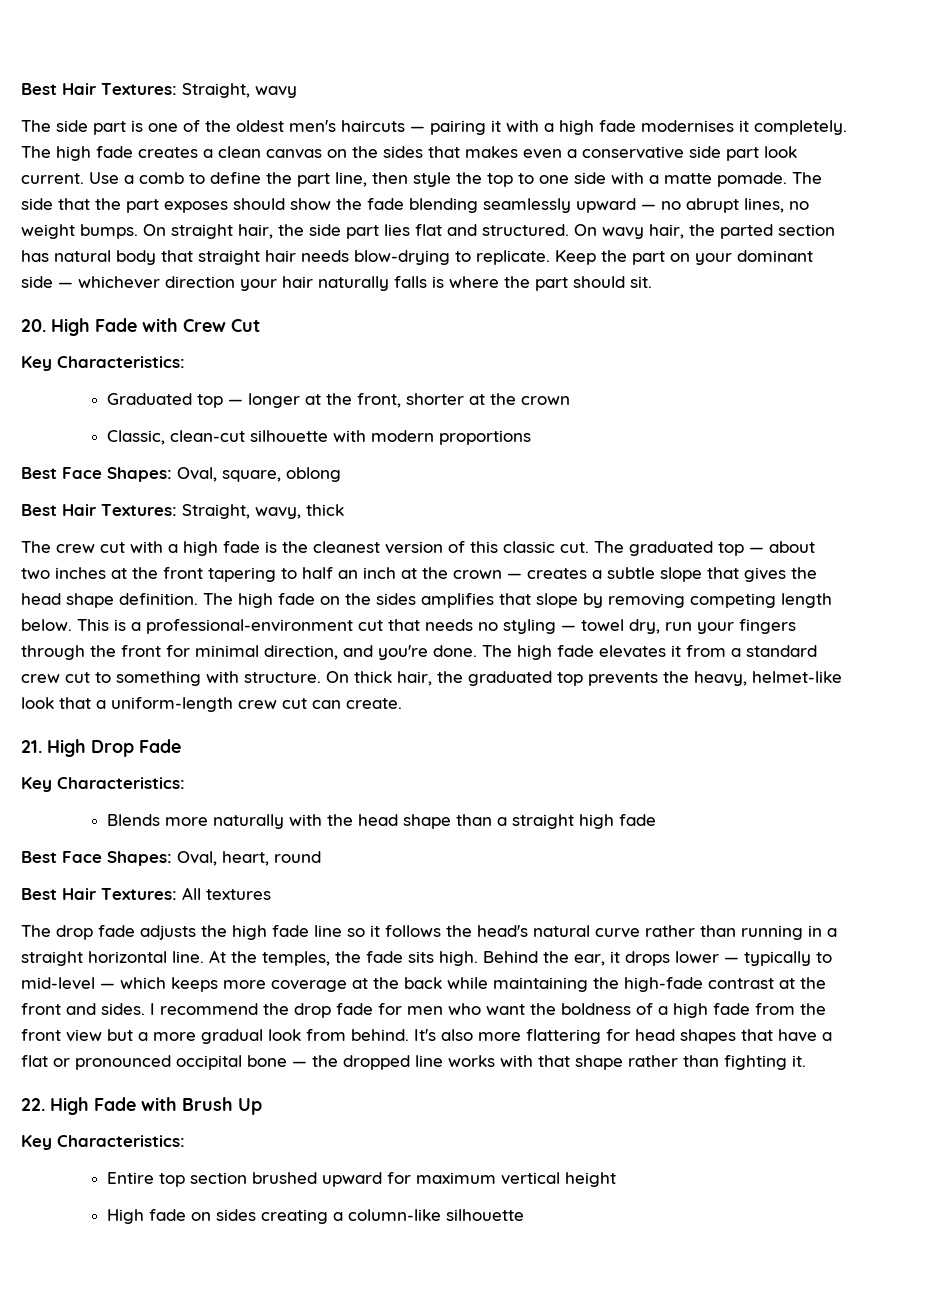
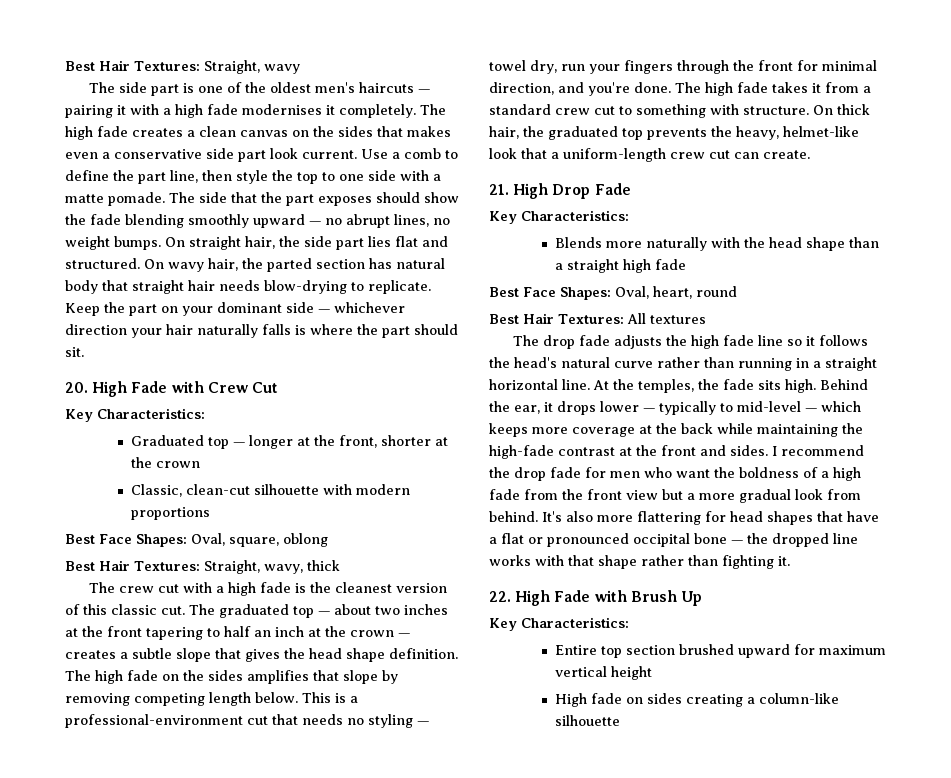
- The side that the part exposes should show the fade blending seamlessly upward — no abrupt lines, no weight bumps.
+ The side that the part exposes should show the fade blending smoothly upward — no abrupt lines, no weight bumps.
- The high fade elevates it from a standard crew cut to something with structure.
+ The high fade takes it from a standard crew cut to something with structure.

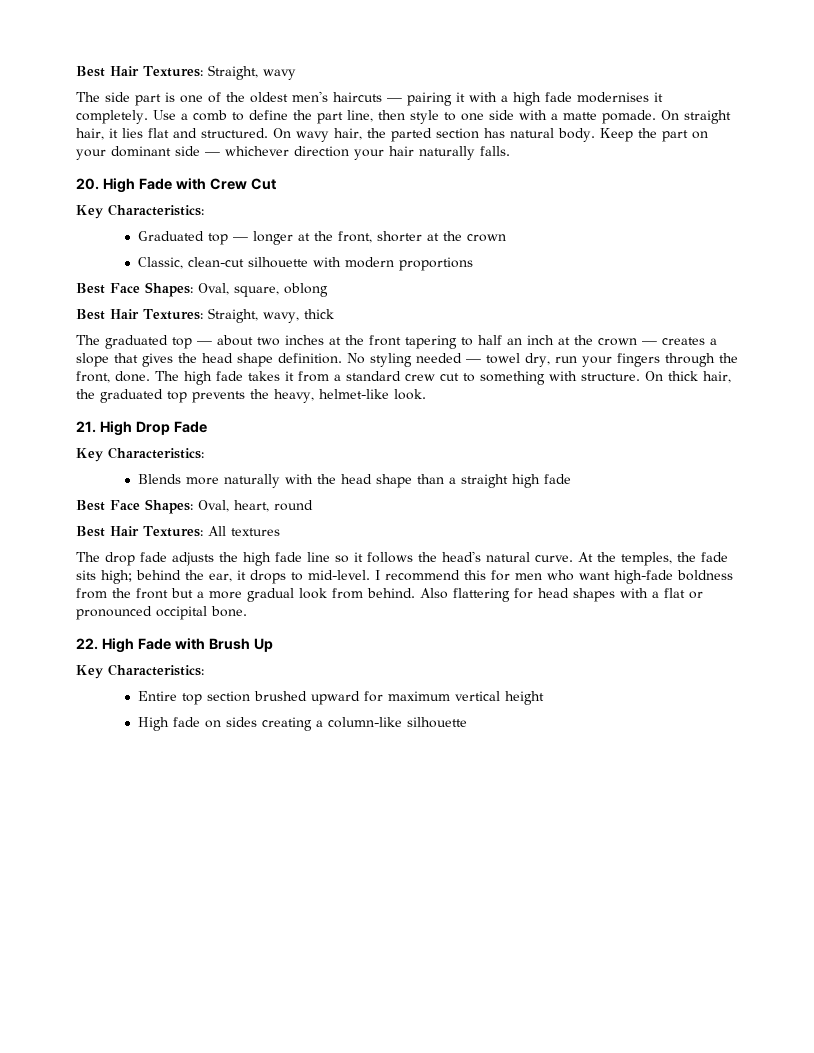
- The high fade creates a clean canvas on the sides that makes even a conservative side part look current.
- Use a comb to define the part line, then style the top to one side with a matte pomade.
+ Use a comb to define the part line, then style to one side with a matte pomade.
- The side that the part exposes should show the fade blending smoothly upward — no abrupt lines, no weight bumps. On straight hair, the side part lies flat and structured.
+ On straight hair, it lies flat and structured.
- On wavy hair, the parted section has natural body that straight hair needs blow-drying to replicate.
+ On wavy hair, the parted section has natural body.
- Keep the part on your dominant side — whichever direction your hair naturally falls is where the part should sit.
+ Keep the part on your dominant side — whichever direction your hair naturally falls.
- The crew cut with a high fade is the cleanest version of this classic cut. The graduated top — about two inches at the front tapering to half an inch at the crown — creates a subtle slope that gives the head shape definition.
+ The graduated top — about two inches at the front tapering to half an inch at the crown — creates a slope that gives the head shape definition.
- The high fade on the sides amplifies that slope by removing competing length below. This is a professional-environment cut that needs no styling — towel dry, run your fingers through the front for minimal direction, and you're done.
+ No styling needed — towel dry, run your fingers through the front, done.
- On thick hair, the graduated top prevents the heavy, helmet-like look that a uniform-length crew cut can create.
+ On thick hair, the graduated top prevents the heavy, helmet-like look.
- The drop fade adjusts the high fade line so it follows the head's natural curve rather than running in a straight horizontal line.
+ The drop fade adjusts the high fade line so it follows the head's natural curve.
- At the temples, the fade sits high. Behind the ear, it drops lower — typically to mid-level — which keeps more coverage at the back while maintaining the high-fade contrast at the front and sides. I recommend the drop fade for men who want the boldness of a high fade from the front view but a more gradual look from behind.
+ At the temples, the fade sits high; behind the ear, it drops to mid-level. I recommend this for men who want high-fade boldness from the front but a more gradual look from behind.
- It's also more flattering for head shapes that have a flat or pronounced occipital bone — the dropped line works with that shape rather than fighting it.
+ Also flattering for head shapes with a flat or pronounced occipital bone.

